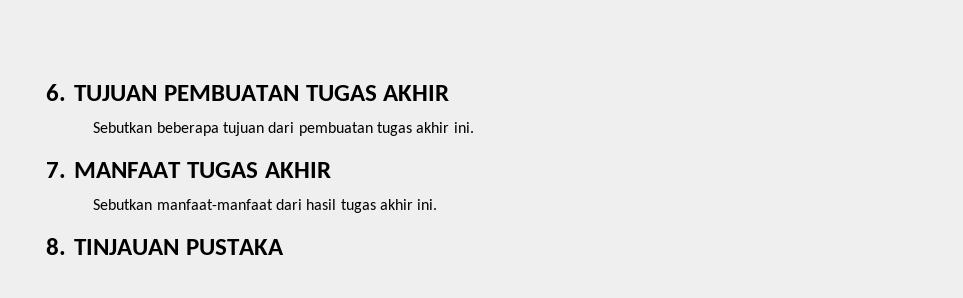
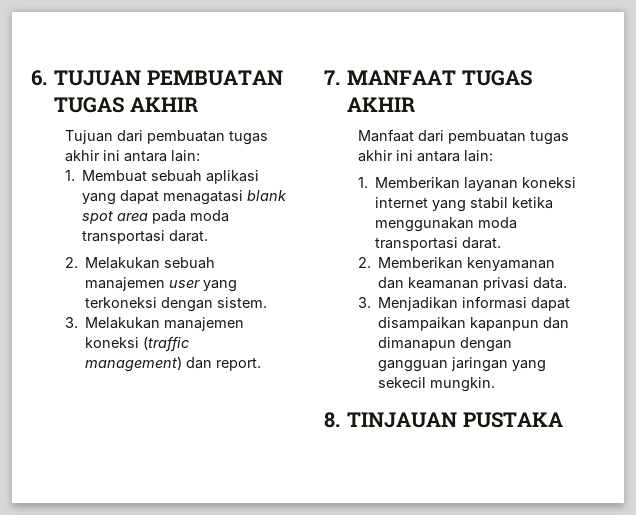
- Sebutkan beberapa tujuan dari pembuatan tugas akhir ini.
+ Tujuan dari pembuatan tugas akhir ini antara lain:
+ 1. Membuat sebuah aplikasi yang dapat menagatasi blank spot area pada moda transportasi darat.
+ 2. Melakukan sebuah manajemen user yang terkoneksi dengan sistem.
+ 3. Melakukan manajemen koneksi (traffic management) dan report.
  7. MANFAAT TUGAS AKHIR
- Sebutkan manfaat-manfaat dari hasil tugas akhir ini.
+ Manfaat dari pembuatan tugas akhir ini antara lain:
+ 1. Memberikan layanan koneksi internet yang stabil ketika menggunakan moda transportasi darat.
+ 2. Memberikan kenyamanan dan keamanan privasi data.
+ 3. Menjadikan informasi dapat disampaikan kapanpun dan dimanapun dengan gangguan jaringan yang sekecil mungkin.

